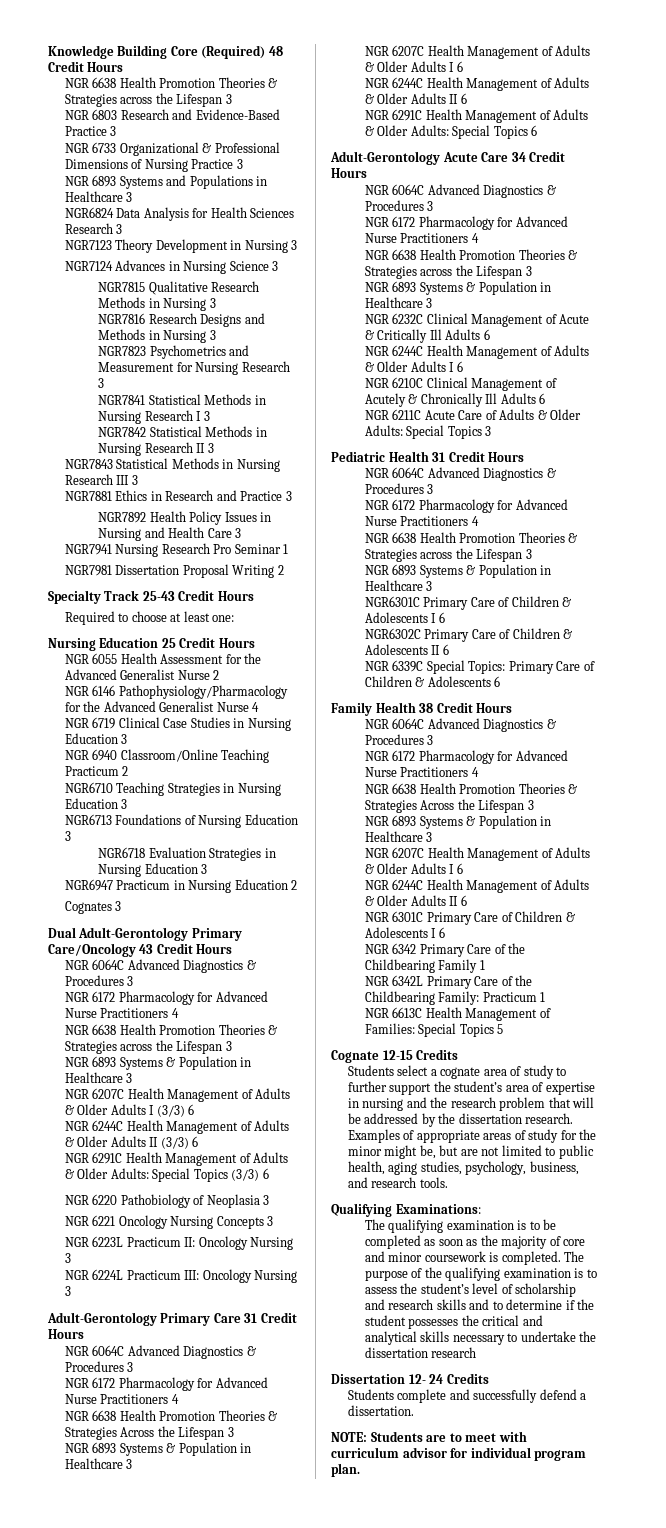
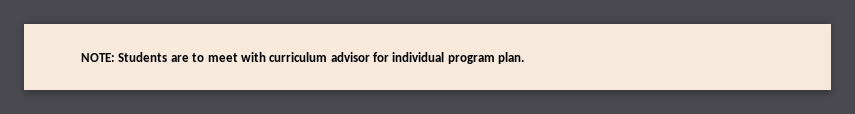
- Knowledge Building Core (Required) 48 Credit Hours
- NGR 6638 Health Promotion Theories & Strategies across the Lifespan 3
- NGR 6803 Research and Evidence-Based Practice 3
- NGR 6733 Organizational & Professional Dimensions of Nursing Practice 3
- NGR 6893 Systems and Populations in Healthcare 3
- NGR6824 Data Analysis for Health Sciences Research 3
- NGR7123 Theory Development in Nursing 3
- NGR7124 Advances in Nursing Science 3
- NGR7815 Qualitative Research Methods in Nursing 3
- NGR7816 Research Designs and Methods in Nursing 3
- NGR7823 Psychometrics and Measurement for Nursing Research 3
- NGR7841 Statistical Methods in Nursing Research I 3
- NGR7842 Statistical Methods in Nursing Research II 3
- NGR7843 Statistical Methods in Nursing Research III 3
- NGR7881 Ethics in Research and Practice 3
- NGR7892 Health Policy Issues in Nursing and Health Care 3
- NGR7941 Nursing Research Pro Seminar 1
- NGR7981 Dissertation Proposal Writing 2
- Specialty Track 25-43 Credit Hours
- Required to choose at least one:
- Nursing Education 25 Credit Hours
- NGR 6055 Health Assessment for the Advanced Generalist Nurse 2
- NGR 6146 Pathophysiology/Pharmacology for the Advanced Generalist Nurse 4
- NGR 6719 Clinical Case Studies in Nursing Education 3
- NGR 6940 Classroom/Online Teaching Practicum 2
- NGR6710 Teaching Strategies in Nursing Education 3
- NGR6713 Foundations of Nursing Education 3
- NGR6718 Evaluation Strategies in Nursing Education 3
- NGR6947 Practicum in Nursing Education 2
- Cognates 3
- Dual Adult-Gerontology Primary Care/Oncology 43 Credit Hours
- NGR 6064C Advanced Diagnostics & Procedures 3
- NGR 6172 Pharmacology for Advanced Nurse Practitioners 4
- NGR 6638 Health Promotion Theories & Strategies across the Lifespan 3
- NGR 6893 Systems & Population in Healthcare 3
- NGR 6207C Health Management of Adults & Older Adults I (3/3) 6
- NGR 6244C Health Management of Adults & Older Adults II (3/3) 6
- NGR 6291C Health Management of Adults & Older Adults: Special Topics (3/3) 6
- NGR 6220 Pathobiology of Neoplasia 3
- NGR 6221 Oncology Nursing Concepts 3
- NGR 6223L Practicum II: Oncology Nursing 3
- NGR 6224L Practicum III: Oncology Nursing 3
- Adult-Gerontology Primary Care 31 Credit Hours
- NGR 6064C Advanced Diagnostics & Procedures 3
- NGR 6172 Pharmacology for Advanced Nurse Practitioners 4
- NGR 6638 Health Promotion Theories & Strategies Across the Lifespan 3
- NGR 6893 Systems & Population in Healthcare 3
- NGR 6207C Health Management of Adults & Older Adults I 6
- NGR 6244C Health Management of Adults & Older Adults II 6
- NGR 6291C Health Management of Adults & Older Adults: Special Topics 6
- Adult-Gerontology Acute Care 34 Credit Hours
- NGR 6064C Advanced Diagnostics & Procedures 3
- NGR 6172 Pharmacology for Advanced Nurse Practitioners 4
- NGR 6638 Health Promotion Theories & Strategies across the Lifespan 3
- NGR 6893 Systems & Population in Healthcare 3
- NGR 6232C Clinical Management of Acute & Critically Ill Adults 6
- NGR 6244C Health Management of Adults & Older Adults I 6
- NGR 6210C Clinical Management of Acutely & Chronically Ill Adults 6
- NGR 6211C Acute Care of Adults & Older Adults: Special Topics 3
- Pediatric Health 31 Credit Hours
- NGR 6064C Advanced Diagnostics & Procedures 3
- NGR 6172 Pharmacology for Advanced Nurse Practitioners 4
- NGR 6638 Health Promotion Theories & Strategies across the Lifespan 3
- NGR 6893 Systems & Population in Healthcare 3
- NGR6301C Primary Care of Children & Adolescents I 6
- NGR6302C Primary Care of Children & Adolescents II 6
- NGR 6339C Special Topics: Primary Care of Children & Adolescents 6
- Family Health 38 Credit Hours
- NGR 6064C Advanced Diagnostics & Procedures 3
- NGR 6172 Pharmacology for Advanced Nurse Practitioners 4
- NGR 6638 Health Promotion Theories & Strategies Across the Lifespan 3
- NGR 6893 Systems & Population in Healthcare 3
- NGR 6207C Health Management of Adults & Older Adults I 6
- NGR 6244C Health Management of Adults & Older Adults II 6
- NGR 6301C Primary Care of Children & Adolescents I 6
- NGR 6342 Primary Care of the Childbearing Family 1
- NGR 6342L Primary Care of the Childbearing Family: Practicum 1
- NGR 6613C Health Management of Families: Special Topics 5
- Cognate 12-15 Credits
- Students select a cognate area of study to further support the student’s area of expertise in nursing and the research problem that will be addressed by the dissertation research. Examples of appropriate areas of study for the minor might be, but are not limited to public health, aging studies, psychology, business, and research tools.
- Qualifying Examinations:
- The qualifying examination is to be completed as soon as the majority of core and minor coursework is completed. The purpose of the qualifying examination is to assess the student’s level of scholarship and research skills and to determine if the student possesses the critical and analytical skills necessary to undertake the dissertation research
- Dissertation 12- 24 Credits
- Students complete and successfully defend a dissertation.

